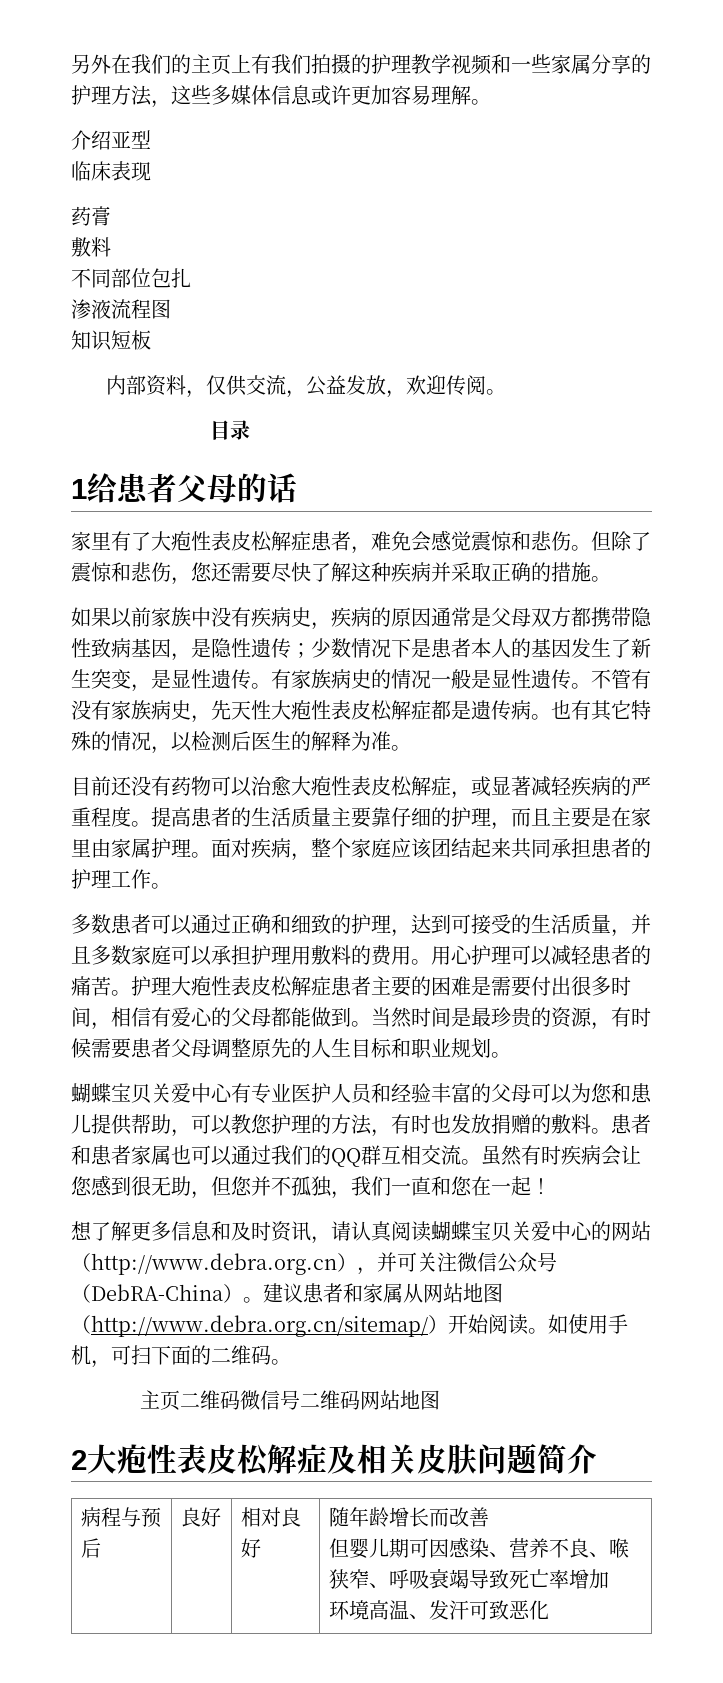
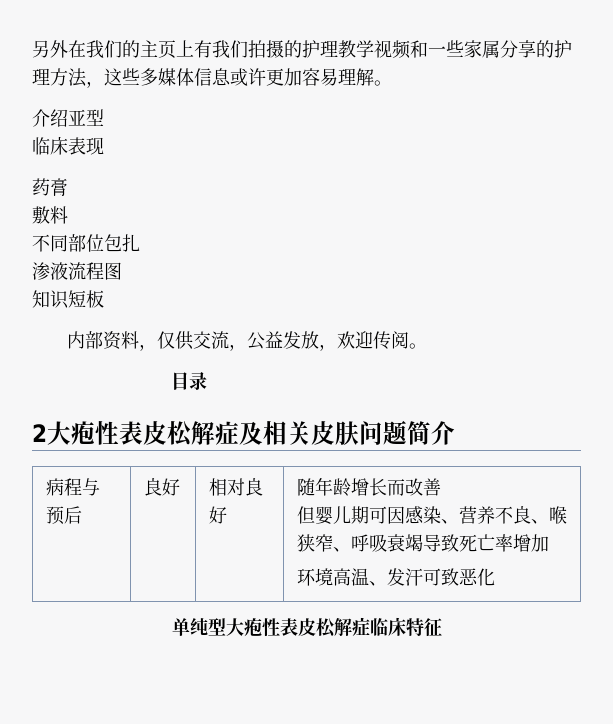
- 1给患者父母的话
- 家里有了大疱性表皮松解症患者，难免会感觉震惊和悲伤。但除了震惊和悲伤，您还需要尽快了解这种疾病并采取正确的措施。
- 如果以前家族中没有疾病史，疾病的原因通常是父母双方都携带隐性致病基因，是隐性遗传；少数情况下是患者本人的基因发生了新生突变，是显性遗传。有家族病史的情况一般是显性遗传。不管有没有家族病史，先天性大疱性表皮松解症都是遗传病。也有其它特殊的情况，以检测后医生的解释为准。
- 目前还没有药物可以治愈大疱性表皮松解症，或显著减轻疾病的严重程度。提高患者的生活质量主要靠仔细的护理，而且主要是在家里由家属护理。面对疾病，整个家庭应该团结起来共同承担患者的护理工作。
- 多数患者可以通过正确和细致的护理，达到可接受的生活质量，并且多数家庭可以承担护理用敷料的费用。用心护理可以减轻患者的痛苦。护理大疱性表皮松解症患者主要的困难是需要付出很多时间，相信有爱心的父母都能做到。当然时间是最珍贵的资源，有时候需要患者父母调整原先的人生目标和职业规划。
- 蝴蝶宝贝关爱中心有专业医护人员和经验丰富的父母可以为您和患儿提供帮助，可以教您护理的方法，有时也发放捐赠的敷料。患者和患者家属也可以通过我们的QQ群互相交流。虽然有时疾病会让您感到很无助，但您并不孤独，我们一直和您在一起！
- 想了解更多信息和及时资讯，请认真阅读蝴蝶宝贝关爱中心的网站（http://www.debra.org.cn），并可关注微信公众号（DebRA-China）。建议患者和家属从网站地图（http://www.debra.org.cn/sitemap/）开始阅读。如使用手机，可扫下面的二维码。
- 主页二维码微信号二维码网站地图
+ 单纯型⼤疱性表⽪松解症临床特征

